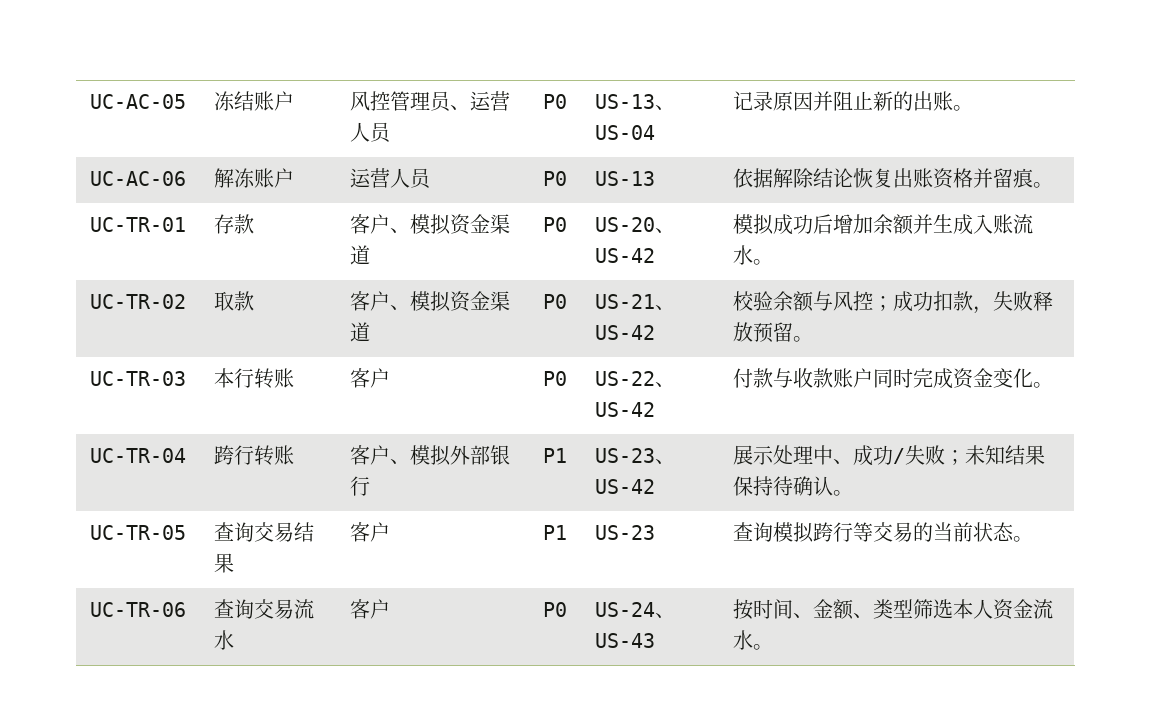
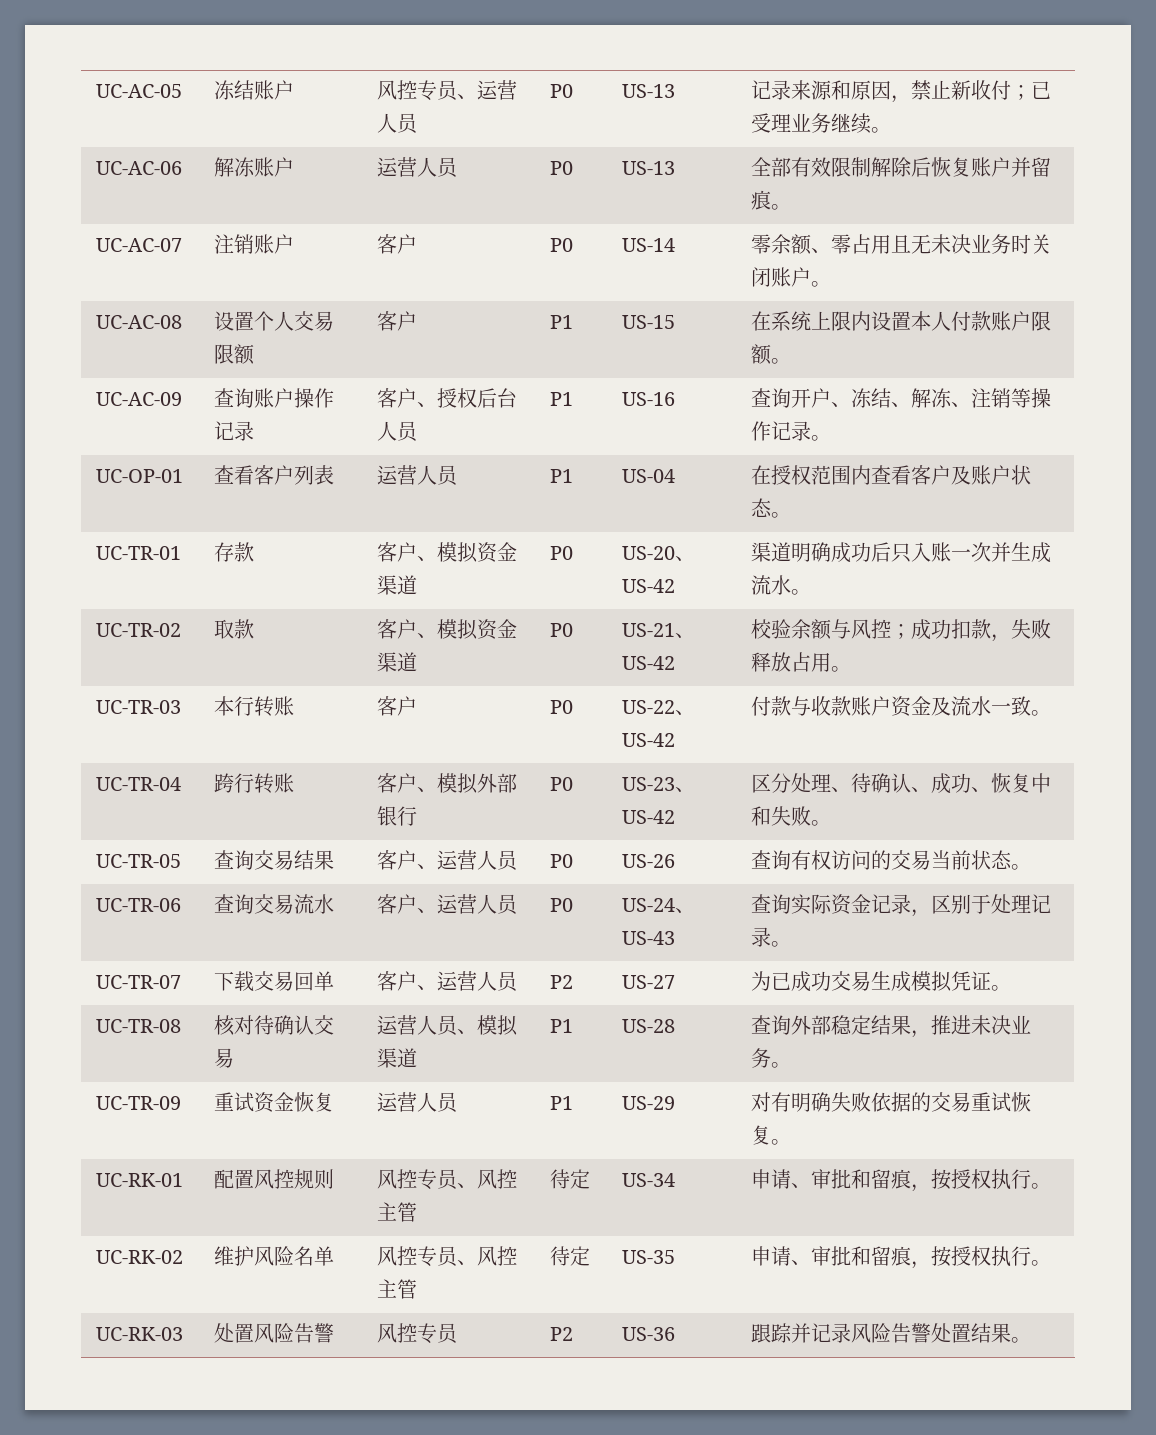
- UC-AC-05 | 冻结账户 | 风控管理员、运营人员 | P0 | US-13、US-04 | 记录原因并阻止新的出账。
+ UC-AC-05 | 冻结账户 | 风控专员、运营人员 | P0 | US-13 | 记录来源和原因，禁止新收付；已受理业务继续。
- UC-AC-06 | 解冻账户 | 运营人员 | P0 | US-13 | 依据解除结论恢复出账资格并留痕。
+ UC-AC-06 | 解冻账户 | 运营人员 | P0 | US-13 | 全部有效限制解除后恢复账户并留痕。
+ UC-AC-07 | 注销账户 | 客户 | P0 | US-14 | 零余额、零占用且无未决业务时关闭账户。
+ UC-AC-08 | 设置个人交易限额 | 客户 | P1 | US-15 | 在系统上限内设置本人付款账户限额。
+ UC-AC-09 | 查询账户操作记录 | 客户、授权后台人员 | P1 | US-16 | 查询开户、冻结、解冻、注销等操作记录。
+ UC-OP-01 | 查看客户列表 | 运营人员 | P1 | US-04 | 在授权范围内查看客户及账户状态。
- UC-TR-01 | 存款 | 客户、模拟资金渠道 | P0 | US-20、US-42 | 模拟成功后增加余额并生成入账流水。
+ UC-TR-01 | 存款 | 客户、模拟资金渠道 | P0 | US-20、US-42 | 渠道明确成功后只入账一次并生成流水。
- UC-TR-02 | 取款 | 客户、模拟资金渠道 | P0 | US-21、US-42 | 校验余额与风控；成功扣款，失败释放预留。
+ UC-TR-02 | 取款 | 客户、模拟资金渠道 | P0 | US-21、US-42 | 校验余额与风控；成功扣款，失败释放占用。
- UC-TR-03 | 本行转账 | 客户 | P0 | US-22、US-42 | 付款与收款账户同时完成资金变化。
+ UC-TR-03 | 本行转账 | 客户 | P0 | US-22、US-42 | 付款与收款账户资金及流水一致。
- UC-TR-04 | 跨行转账 | 客户、模拟外部银行 | P1 | US-23、US-42 | 展示处理中、成功/失败；未知结果保持待确认。
+ UC-TR-04 | 跨行转账 | 客户、模拟外部银行 | P0 | US-23、US-42 | 区分处理、待确认、成功、恢复中和失败。
- UC-TR-05 | 查询交易结果 | 客户 | P1 | US-23 | 查询模拟跨行等交易的当前状态。
+ UC-TR-05 | 查询交易结果 | 客户、运营人员 | P0 | US-26 | 查询有权访问的交易当前状态。
- UC-TR-06 | 查询交易流水 | 客户 | P0 | US-24、US-43 | 按时间、金额、类型筛选本人资金流水。
+ UC-TR-06 | 查询交易流水 | 客户、运营人员 | P0 | US-24、US-43 | 查询实际资金记录，区别于处理记录。
+ UC-TR-07 | 下载交易回单 | 客户、运营人员 | P2 | US-27 | 为已成功交易生成模拟凭证。
+ UC-TR-08 | 核对待确认交易 | 运营人员、模拟渠道 | P1 | US-28 | 查询外部稳定结果，推进未决业务。
+ UC-TR-09 | 重试资金恢复 | 运营人员 | P1 | US-29 | 对有明确失败依据的交易重试恢复。
+ UC-RK-01 | 配置风控规则 | 风控专员、风控主管 | 待定 | US-34 | 申请、审批和留痕，按授权执行。
+ UC-RK-02 | 维护风险名单 | 风控专员、风控主管 | 待定 | US-35 | 申请、审批和留痕，按授权执行。
+ UC-RK-03 | 处置风险告警 | 风控专员 | P2 | US-36 | 跟踪并记录风险告警处置结果。

